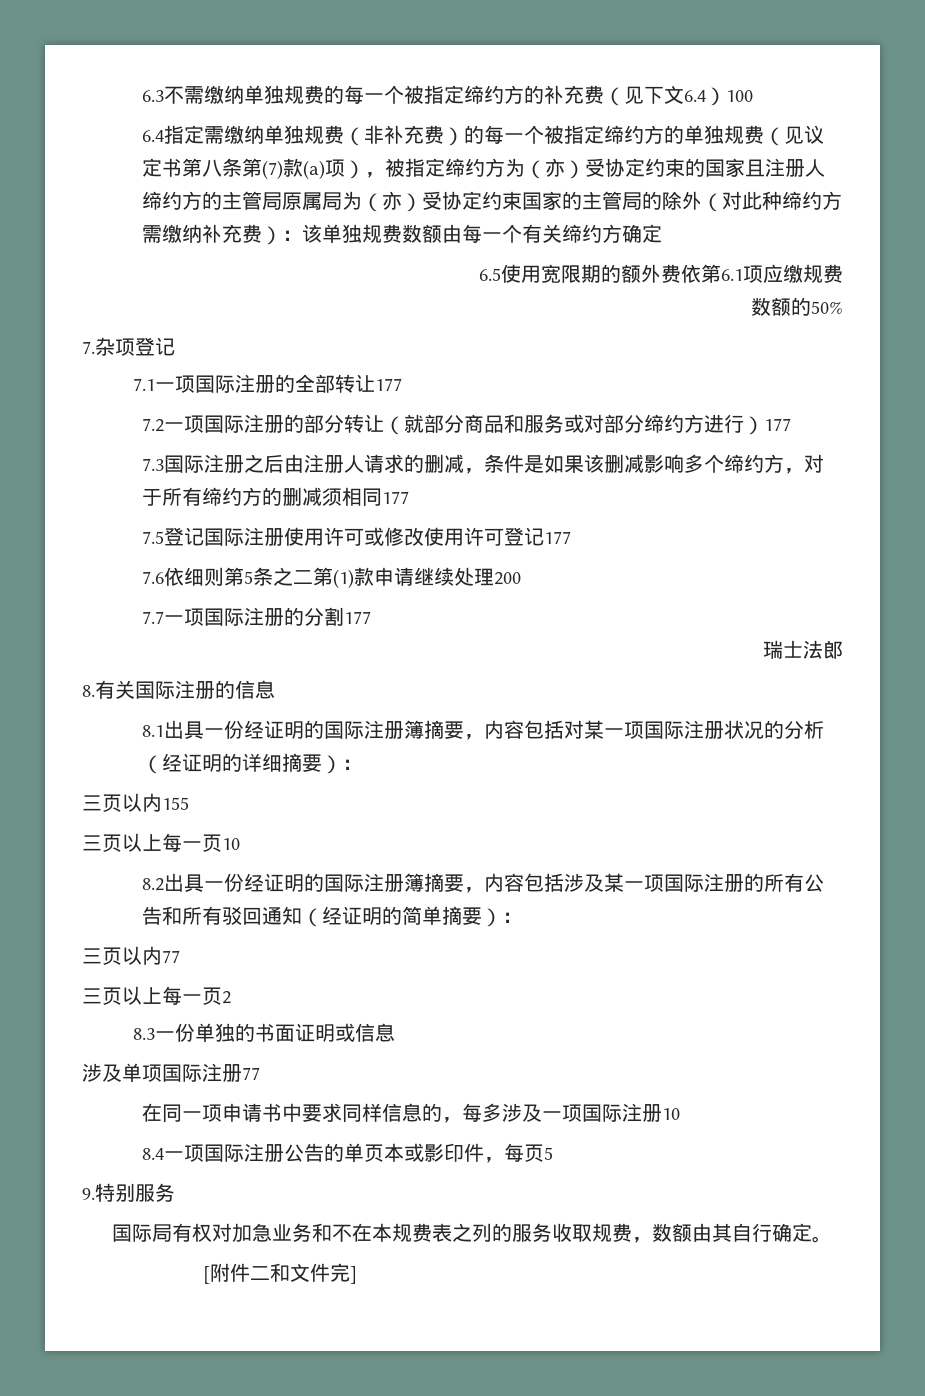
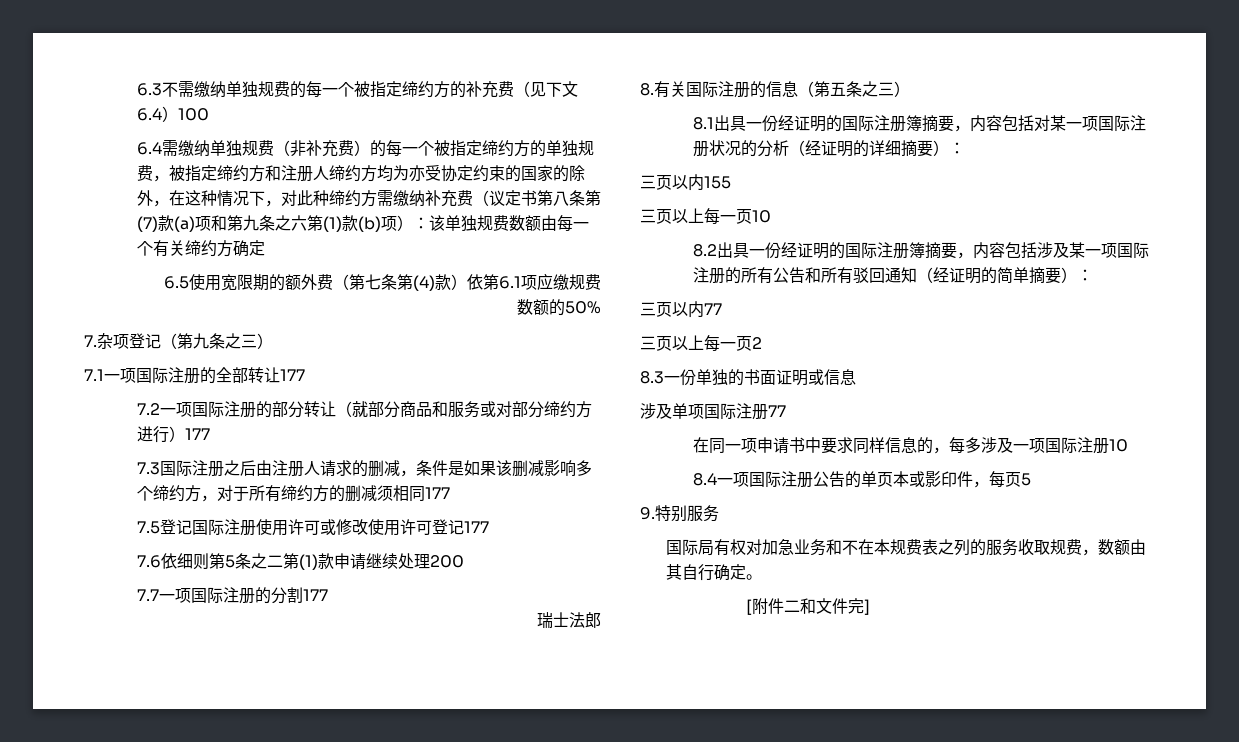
- 6.4指定需缴纳单独规费（非补充费）的每一个被指定缔约方的单独规费（见议定书第八条第(7)款(a)项），被指定缔约方为（亦）受协定约束的国家且注册人缔约方的主管局原属局为（亦）受协定约束国家的主管局的除外（对此种缔约方需缴纳补充费）：该单独规费数额由每一个有关缔约方确定
+ 6.4需缴纳单独规费（非补充费）的每一个被指定缔约方的单独规费，被指定缔约方和注册人缔约方均为亦受协定约束的国家的除外，在这种情况下，对此种缔约方需缴纳补充费（议定书第八条第(7)款(a)项和第九条之六第(1)款(b)项）：该单独规费数额由每一个有关缔约方确定
- 6.5使用宽限期的额外费依第6.1项应缴规费
+ 6.5使用宽限期的额外费（第七条第(4)款）依第6.1项应缴规费
- 7.杂项登记
+ 7.杂项登记（第九条之三）
- 8.有关国际注册的信息
+ 8.有关国际注册的信息（第五条之三）

